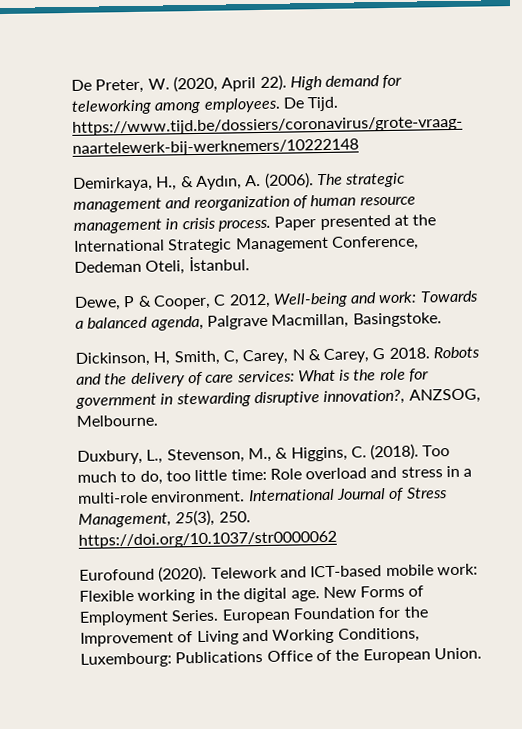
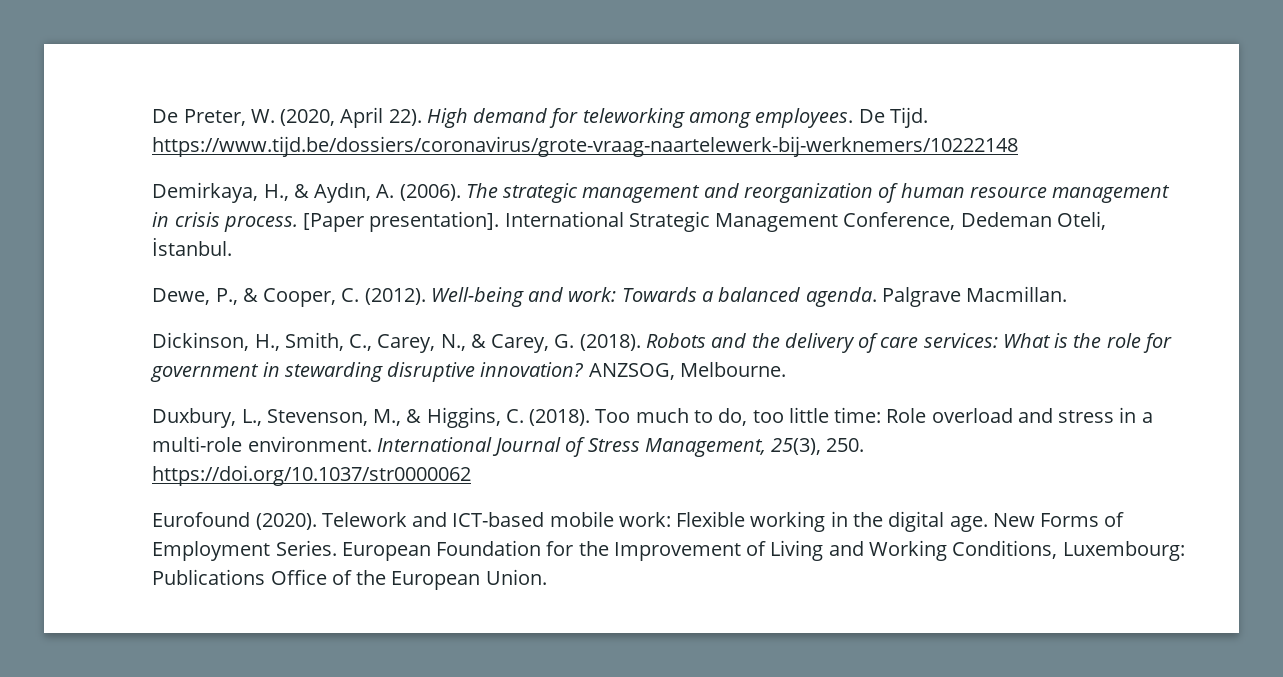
- Paper presented at the International Strategic Management Conference, Dedeman Oteli, İstanbul.
+ [Paper presentation]. International Strategic Management Conference, Dedeman Oteli, İstanbul.
- Dewe, P & Cooper, C 2012, Well-being and work: Towards a balanced agenda, Palgrave Macmillan, Basingstoke.
- Dickinson, H, Smith, C, Carey, N & Carey, G 2018.
+ Dewe, P., & Cooper, C. (2012). Well-being and work: Towards a balanced agenda. Palgrave Macmillan.
+ Dickinson, H., Smith, C., Carey, N., & Carey, G. (2018).
- Robots and the delivery of care services: What is the role for government in stewarding disruptive innovation?, ANZSOG, Melbourne.
+ Robots and the delivery of care services: What is the role for government in stewarding disruptive innovation? ANZSOG, Melbourne.

